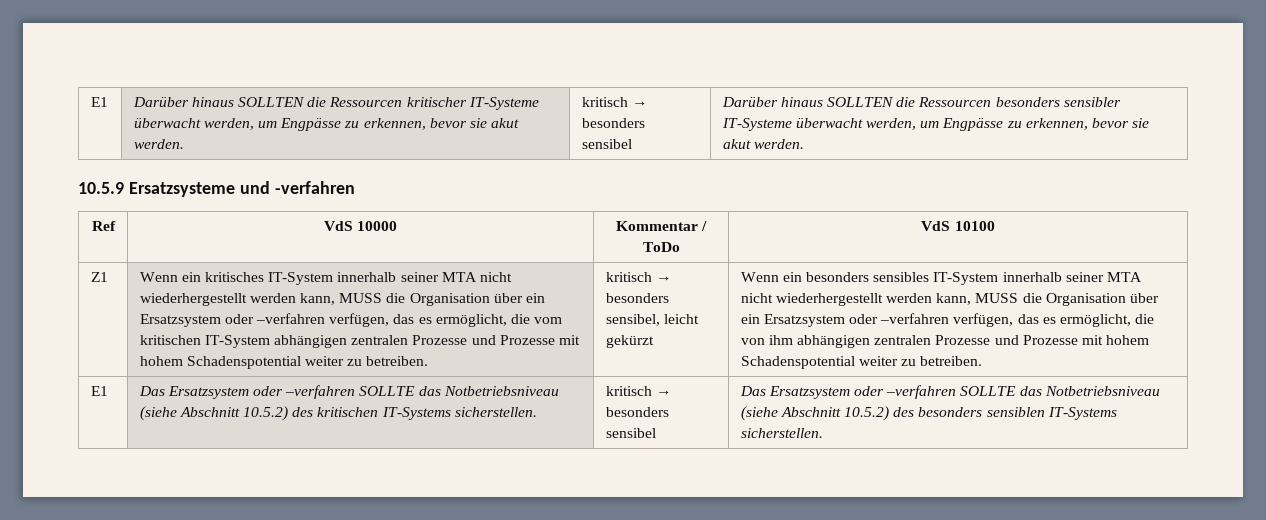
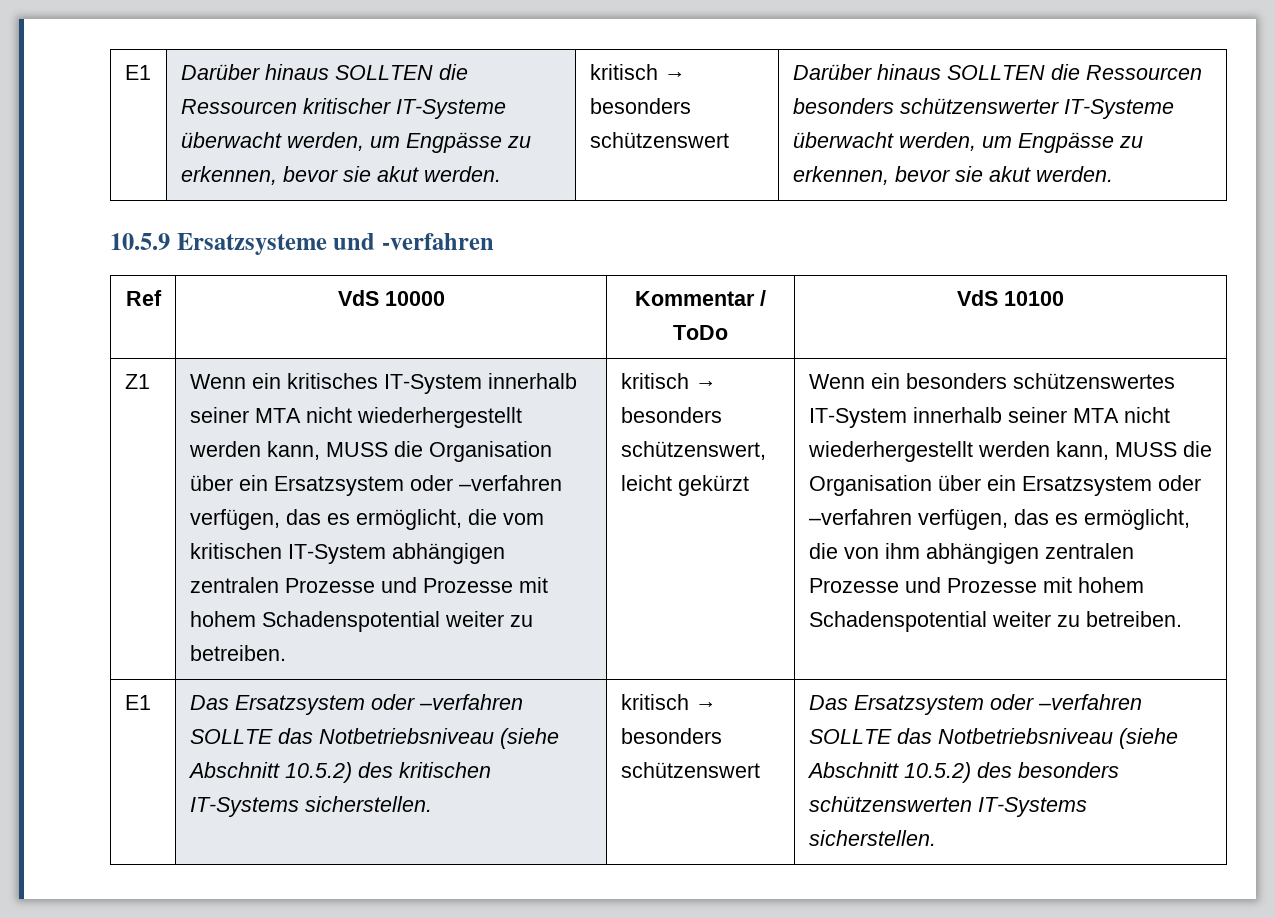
- E1 | Darüber hinaus SOLLTEN die Ressourcen kritischer IT-Systeme überwacht werden, um Engpässe zu erkennen, bevor sie akut werden. | kritisch → besonders sensibel | Darüber hinaus SOLLTEN die Ressourcen besonders sensibler IT-Systeme überwacht werden, um Engpässe zu erkennen, bevor sie akut werden.
+ E1 | Darüber hinaus SOLLTEN die Ressourcen kritischer IT-Systeme überwacht werden, um Engpässe zu erkennen, bevor sie akut werden. | kritisch → besonders schützenswert | Darüber hinaus SOLLTEN die Ressourcen besonders schützenswerter IT-Systeme überwacht werden, um Engpässe zu erkennen, bevor sie akut werden.
- kritisch → besonders sensibel, leicht gekürzt
+ kritisch → besonders schützenswert, leicht gekürzt
- Wenn ein besonders sensibles IT-System innerhalb seiner MTA nicht wiederhergestellt werden kann, MUSS die Organisation über ein Ersatzsystem oder –verfahren verfügen, das es ermöglicht, die von ihm abhängigen zentralen Prozesse und Prozesse mit hohem Schadenspotential weiter zu betreiben.
+ Wenn ein besonders schützenswertes IT-System innerhalb seiner MTA nicht wiederhergestellt werden kann, MUSS die Organisation über ein Ersatzsystem oder –verfahren verfügen, das es ermöglicht, die von ihm abhängigen zentralen Prozesse und Prozesse mit hohem Schadenspotential weiter zu betreiben.
- E1 | Das Ersatzsystem oder –verfahren SOLLTE das Notbetriebsniveau (siehe Abschnitt 10.5.2) des kritischen IT-Systems sicherstellen. | kritisch → besonders sensibel | Das Ersatzsystem oder –verfahren SOLLTE das Notbetriebsniveau (siehe Abschnitt 10.5.2) des besonders sensiblen IT-Systems sicherstellen.
+ E1 | Das Ersatzsystem oder –verfahren SOLLTE das Notbetriebsniveau (siehe Abschnitt 10.5.2) des kritischen IT-Systems sicherstellen. | kritisch → besonders schützenswert | Das Ersatzsystem oder –verfahren SOLLTE das Notbetriebsniveau (siehe Abschnitt 10.5.2) des besonders schützenswerten IT-Systems sicherstellen.

